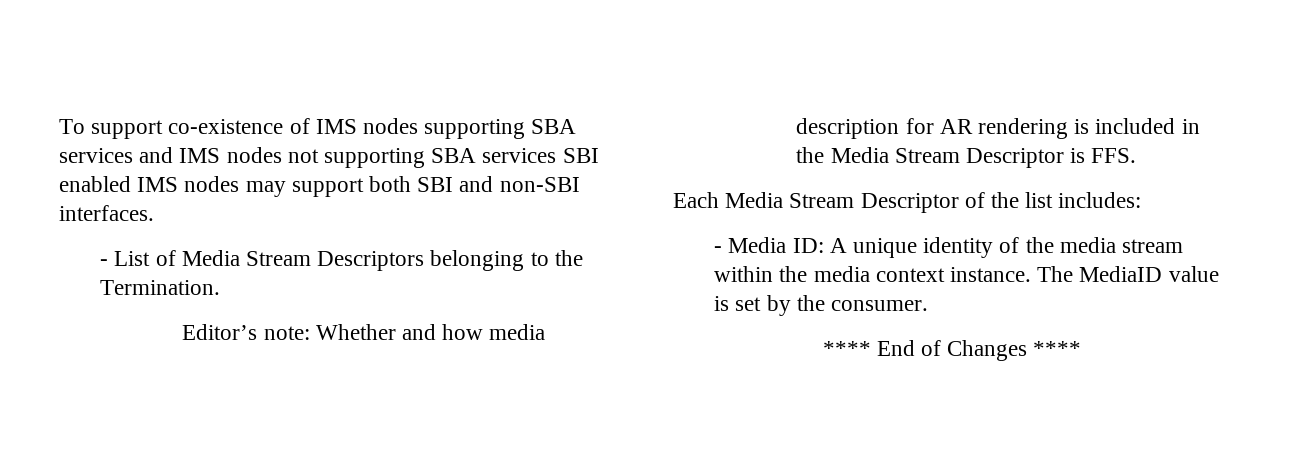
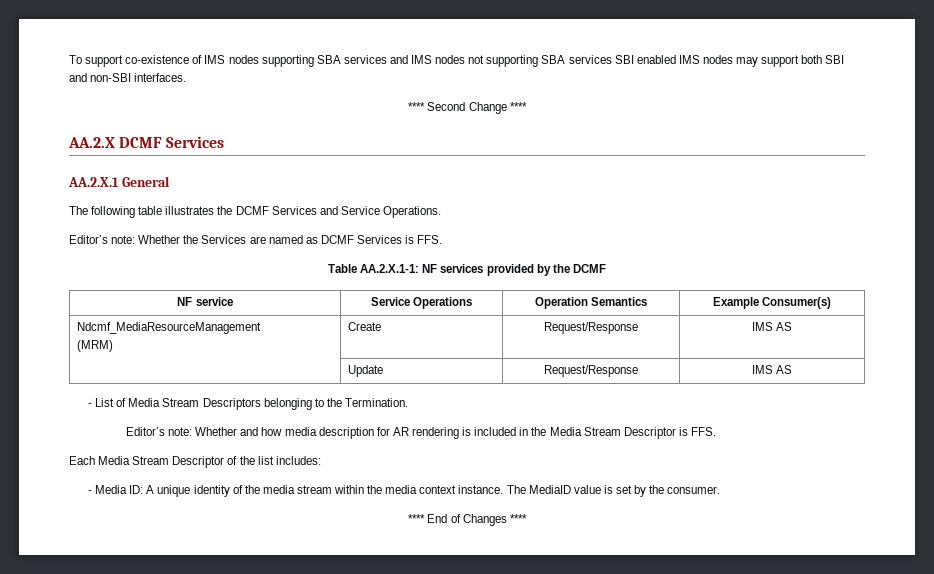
+ **** Second Change ****
+ AA.2.X DCMF Services
+ AA.2.X.1 General
+ The following table illustrates the DCMF Services and Service Operations.
+ Editor’s note: Whether the Services are named as DCMF Services is FFS.
+ Table AA.2.X.1-1: NF services provided by the DCMF
+ NF service | Service Operations | Operation Semantics | Example Consumer(s)
+ Ndcmf_MediaResourceManagement
+ (MRM) | Create | Request/Response | IMS AS
+ | Update | Request/Response | IMS AS

